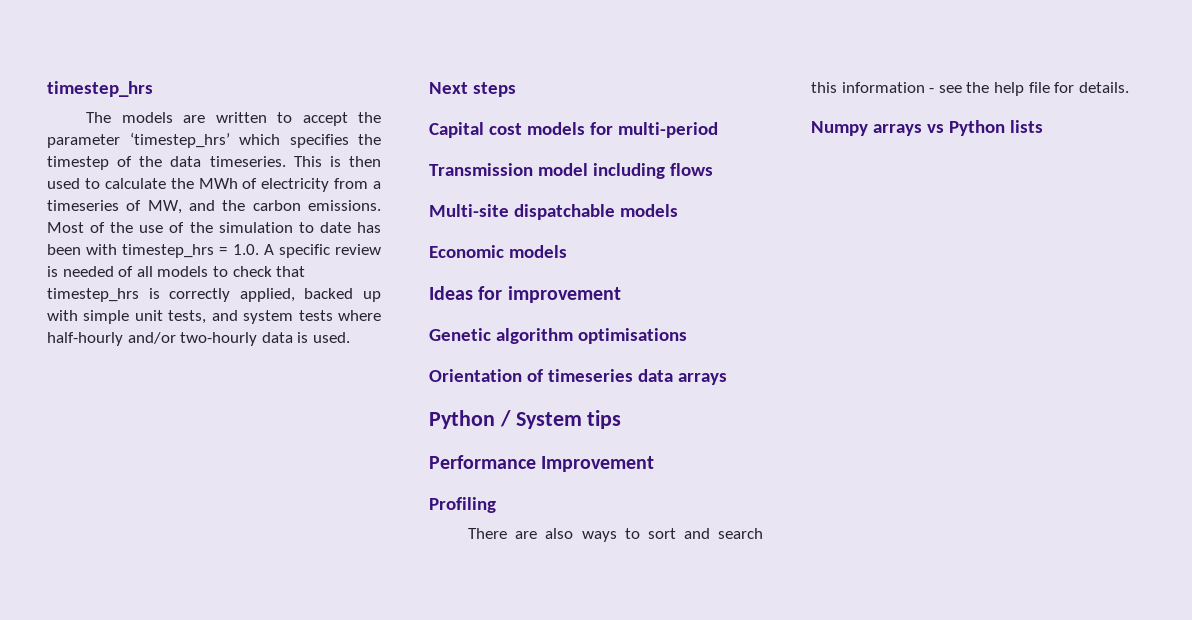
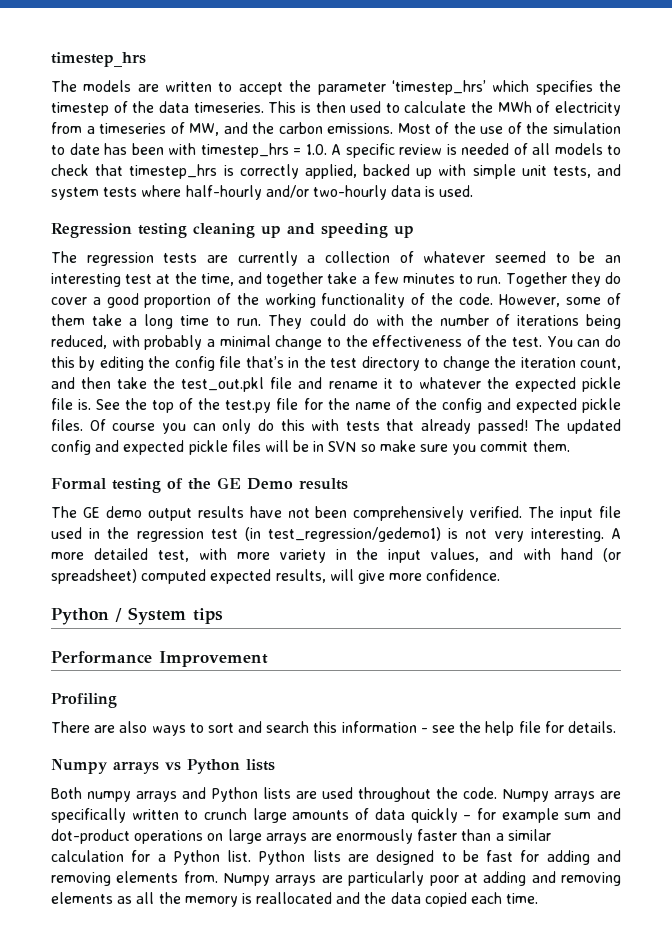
- Next steps
- Capital cost models for multi-period
- Transmission model including flows
- Multi-site dispatchable models
- Economic models
- Ideas for improvement
- Genetic algorithm optimisations
- Orientation of timeseries data arrays
+ Regression testing cleaning up and speeding up
+ The regression tests are currently a collection of whatever seemed to be an interesting test at the time, and together take a few minutes to run. Together they do cover a good proportion of the working functionality of the code. However, some of them take a long time to run. They could do with the number of iterations being reduced, with probably a minimal change to the effectiveness of the test. You can do this by editing the config file that’s in the test directory to change the iteration count, and then take the test_out.pkl file and rename it to whatever the expected pickle file is. See the top of the test.py file for the name of the config and expected pickle files. Of course you can only do this with tests that already passed! The updated config and expected pickle files will be in SVN so make sure you commit them.
+ Formal testing of the GE Demo results
+ The GE demo output results have not been comprehensively verified. The input file used in the regression test (in test_regression/gedemo1) is not very interesting. A more detailed test, with more variety in the input values, and with hand (or spreadsheet) computed expected results, will give more confidence.
+ Both numpy arrays and Python lists are used throughout the code. Numpy arrays are specifically written to crunch large amounts of data quickly – for example sum and dot-product operations on large arrays are enormously faster than a similar calculation for a Python list. Python lists are designed to be fast for adding and removing elements from. Numpy arrays are particularly poor at adding and removing elements as all the memory is reallocated and the data copied each time.

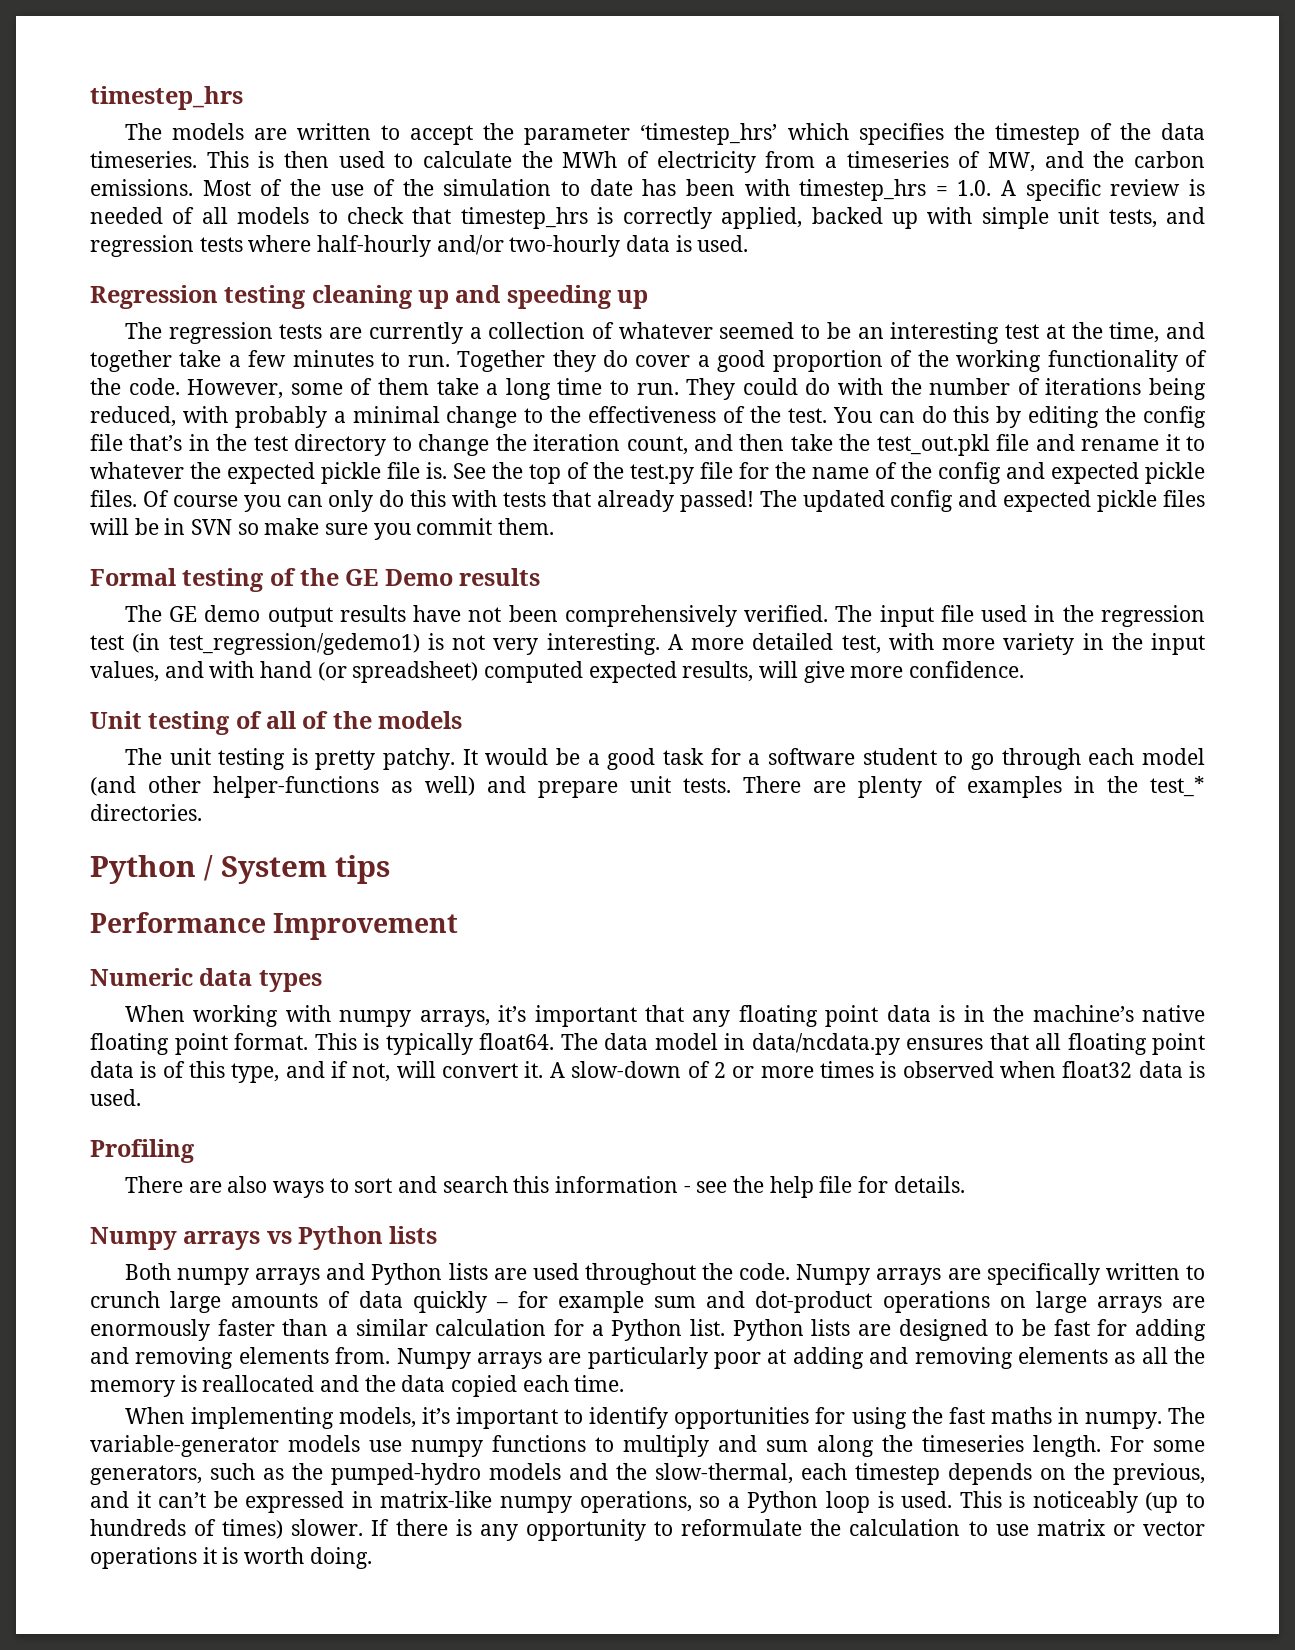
- Most of the use of the simulation to date has been with timestep_hrs = 1.0. A specific review is needed of all models to check that timestep_hrs is correctly applied, backed up with simple unit tests, and system tests where half-hourly and/or two-hourly data is used.
+ Most of the use of the simulation to date has been with timestep_hrs = 1.0. A specific review is needed of all models to check that timestep_hrs is correctly applied, backed up with simple unit tests, and regression tests where half-hourly and/or two-hourly data is used.
+ Unit testing of all of the models
+ The unit testing is pretty patchy. It would be a good task for a software student to go through each model (and other helper-functions as well) and prepare unit tests. There are plenty of examples in the test_* directories.
+ Numeric data types
+ When working with numpy arrays, it’s important that any floating point data is in the machine’s native floating point format. This is typically float64. The data model in data/ncdata.py ensures that all floating point data is of this type, and if not, will convert it. A slow-down of 2 or more times is observed when float32 data is used.
+ When implementing models, it’s important to identify opportunities for using the fast maths in numpy. The variable-generator models use numpy functions to multiply and sum along the timeseries length. For some generators, such as the pumped-hydro models and the slow-thermal, each timestep depends on the previous, and it can’t be expressed in matrix-like numpy operations, so a Python loop is used. This is noticeably (up to hundreds of times) slower. If there is any opportunity to reformulate the calculation to use matrix or vector operations it is worth doing.

